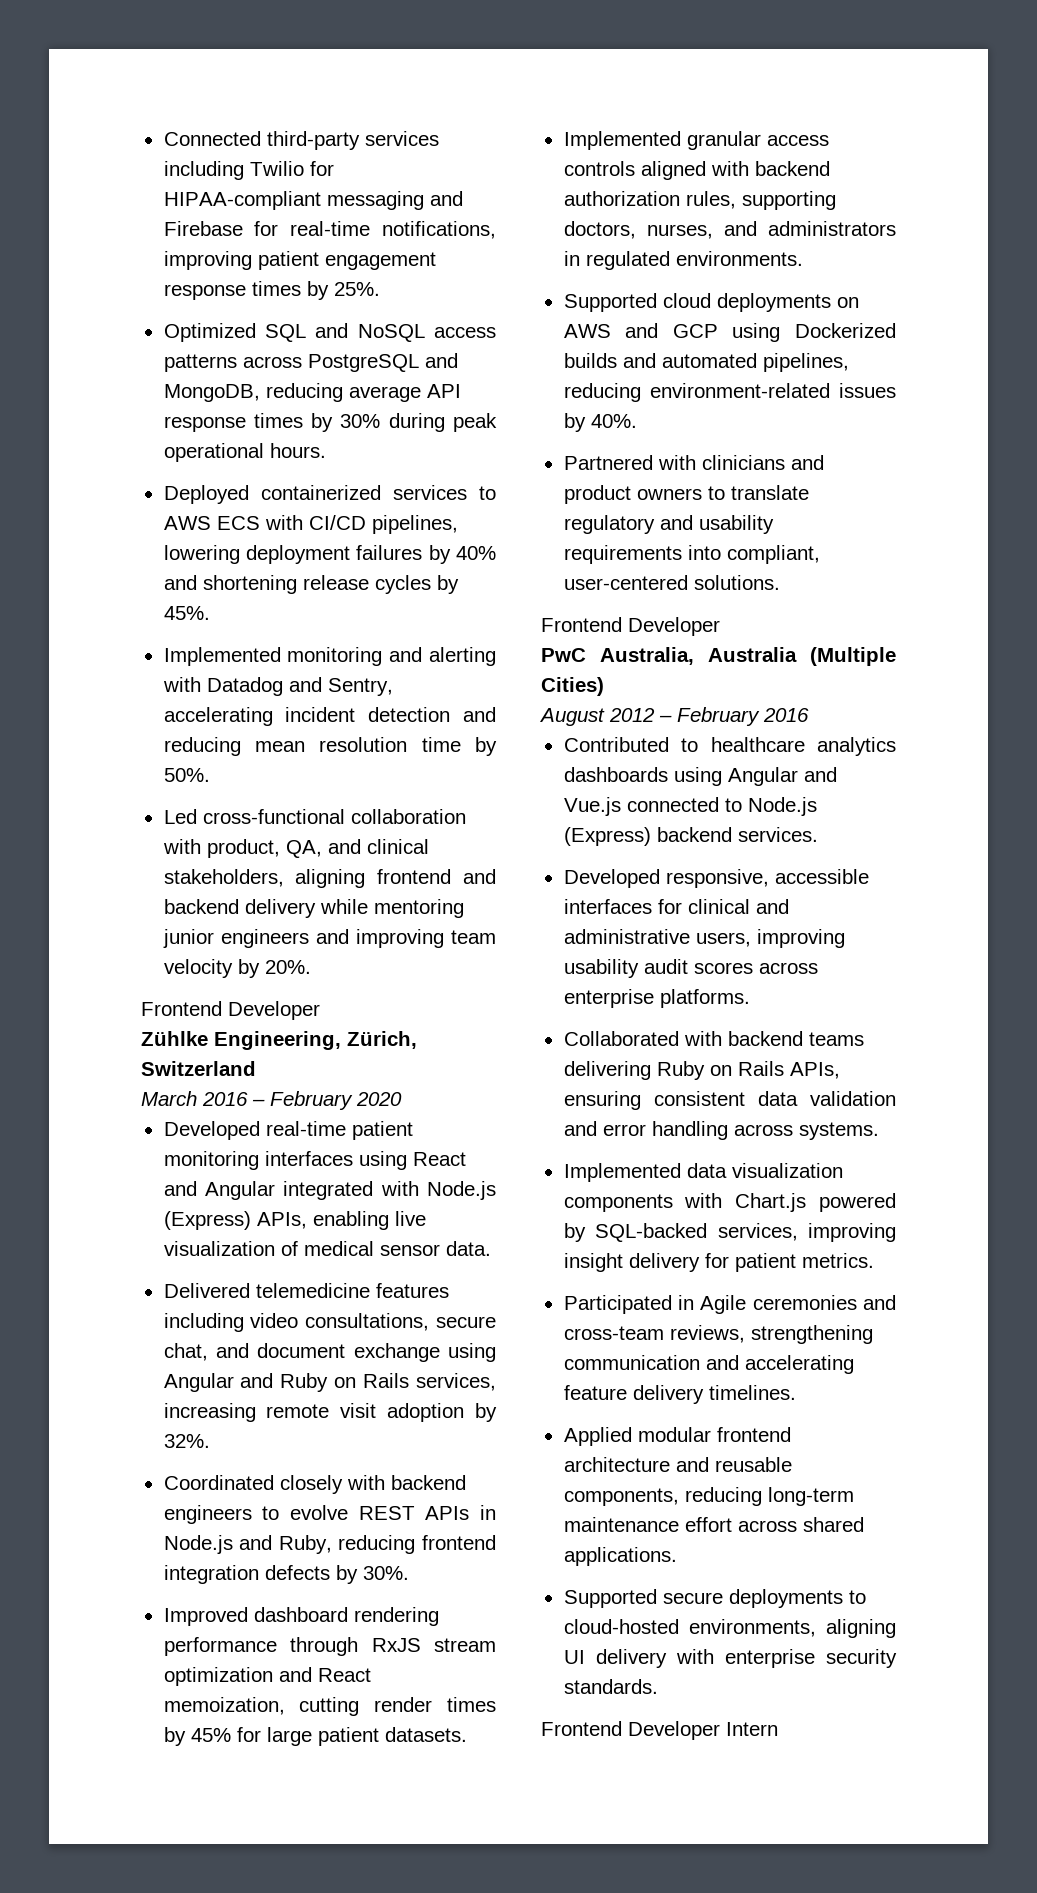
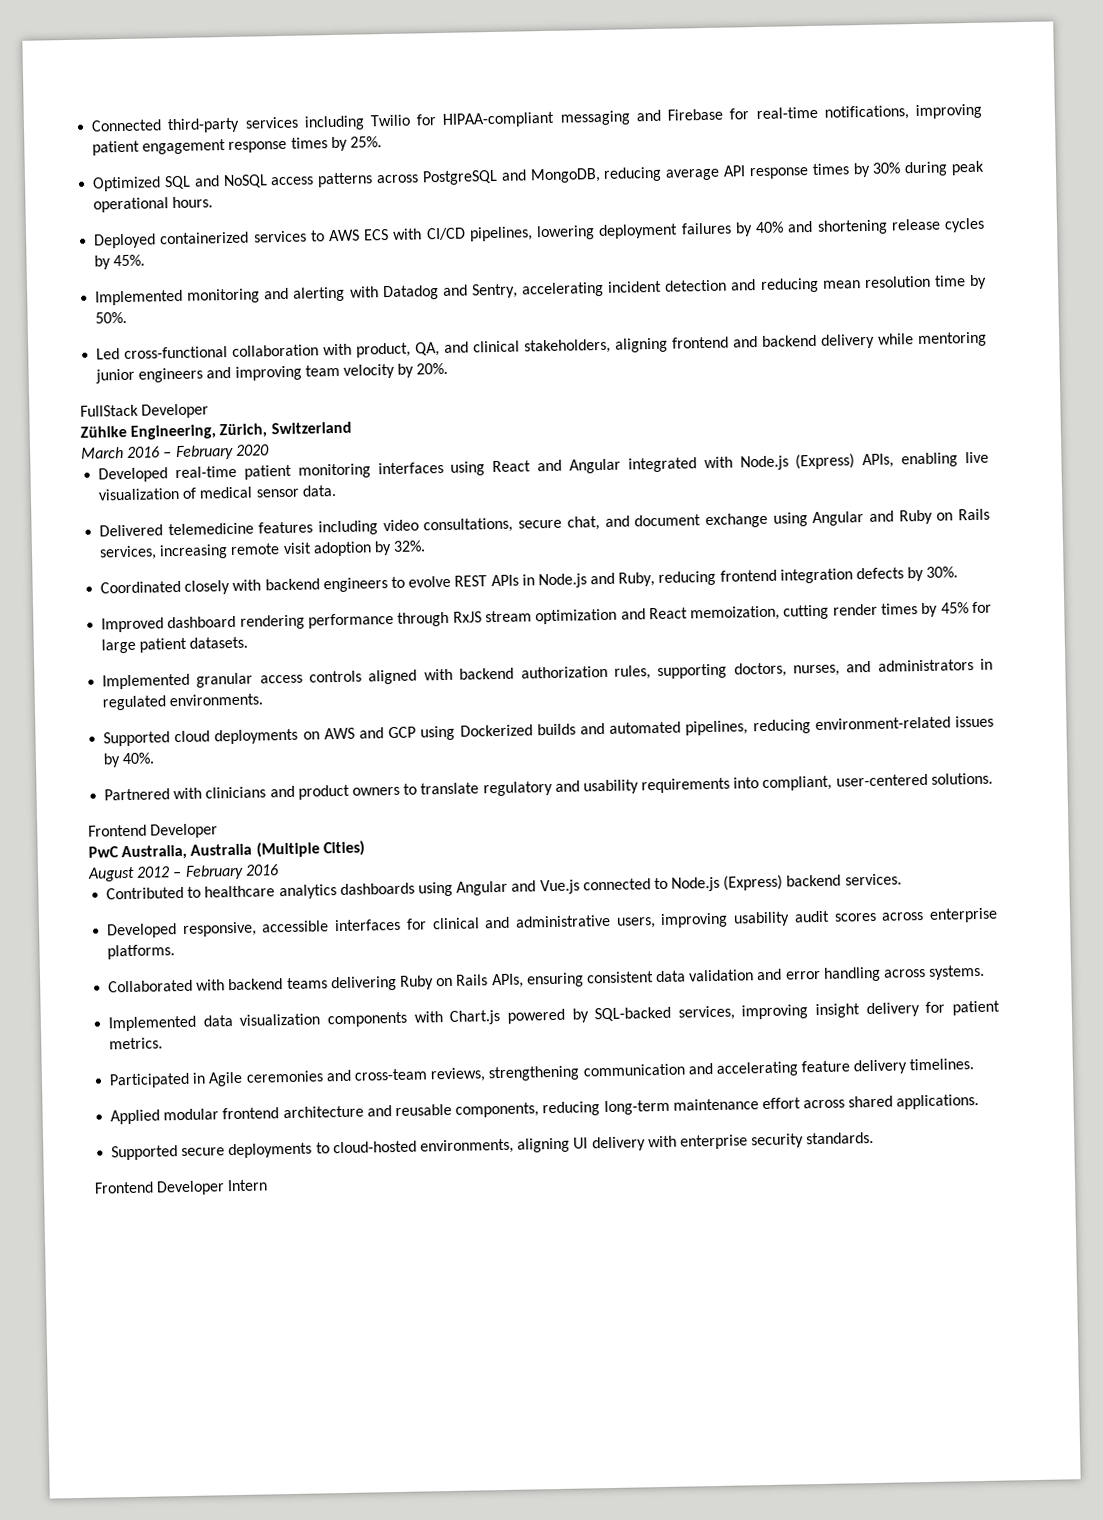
  Led cross-functional collaboration with product, QA, and clinical stakeholders, aligning frontend and backend delivery while mentoring junior engineers and improving team velocity by 20%.
- Frontend Developer
+ FullStack Developer

